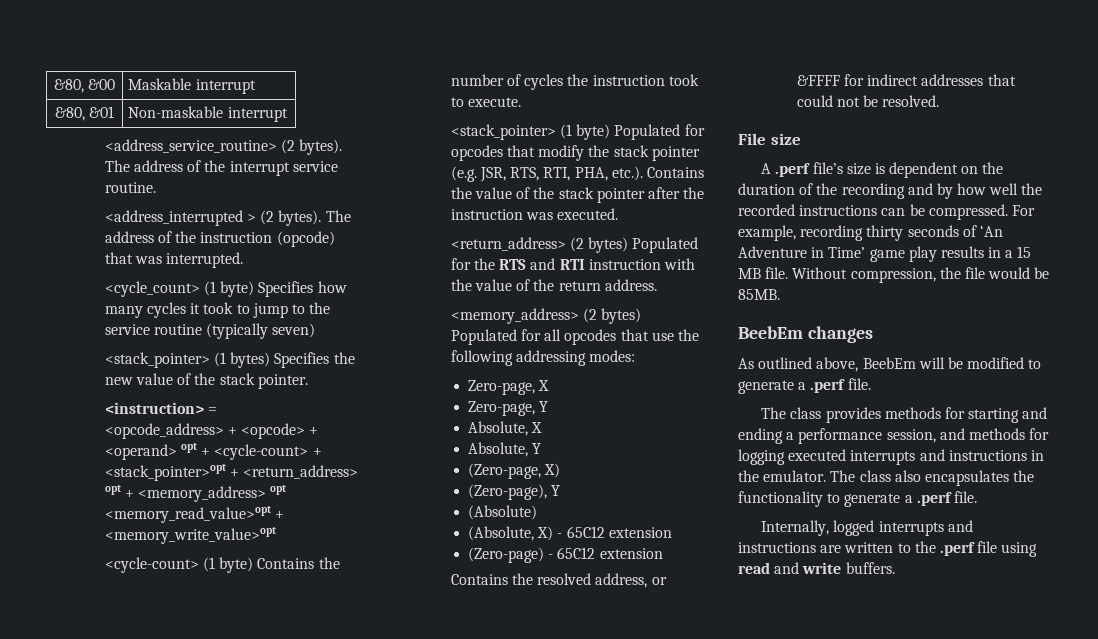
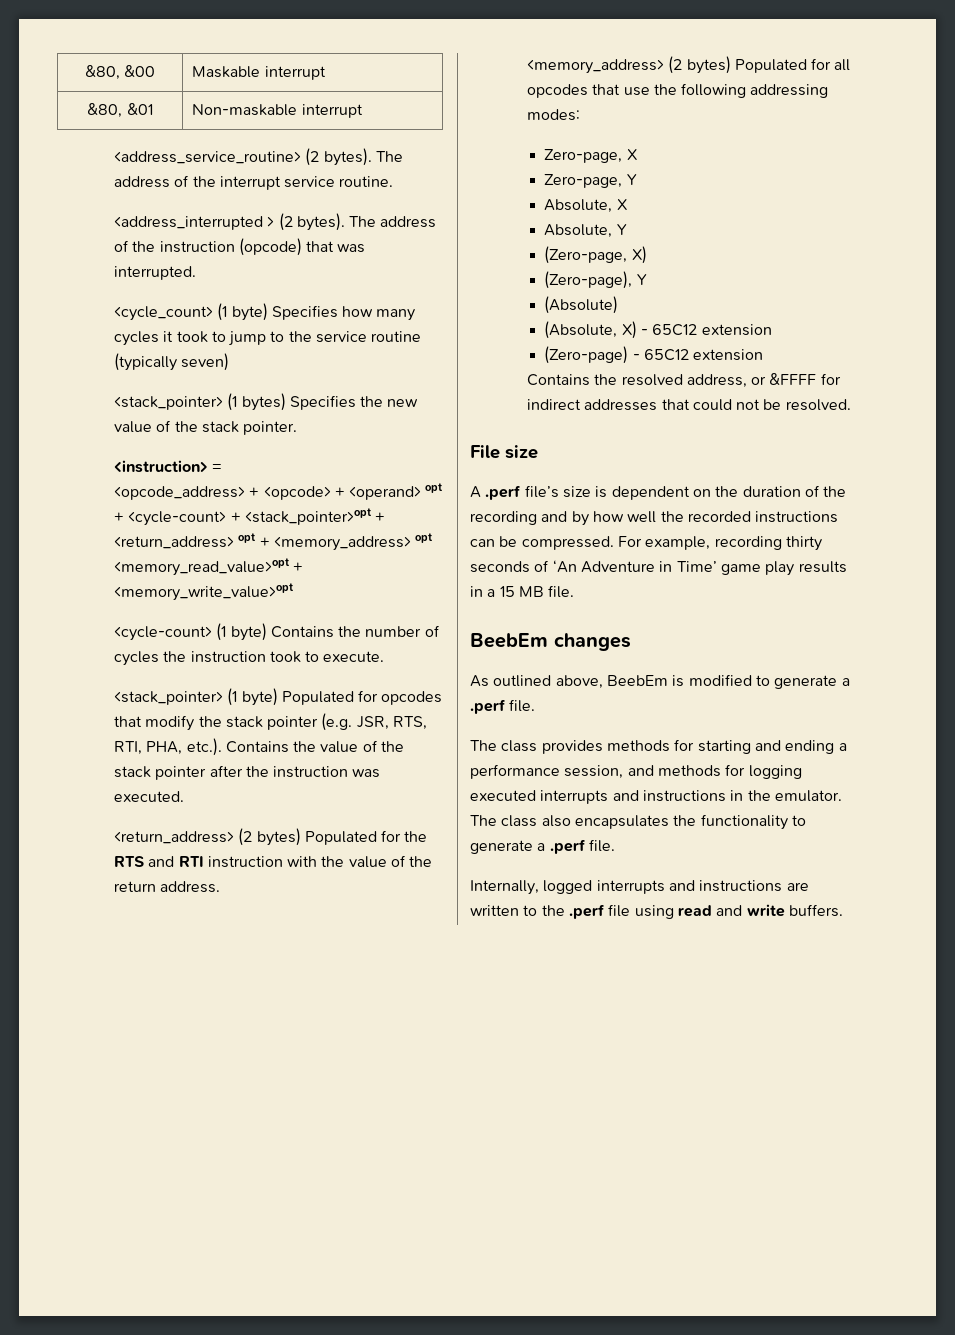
- Without compression, the file would be 85MB.
- As outlined above, BeebEm will be modified to generate a .perf file.
+ As outlined above, BeebEm is modified to generate a .perf file.

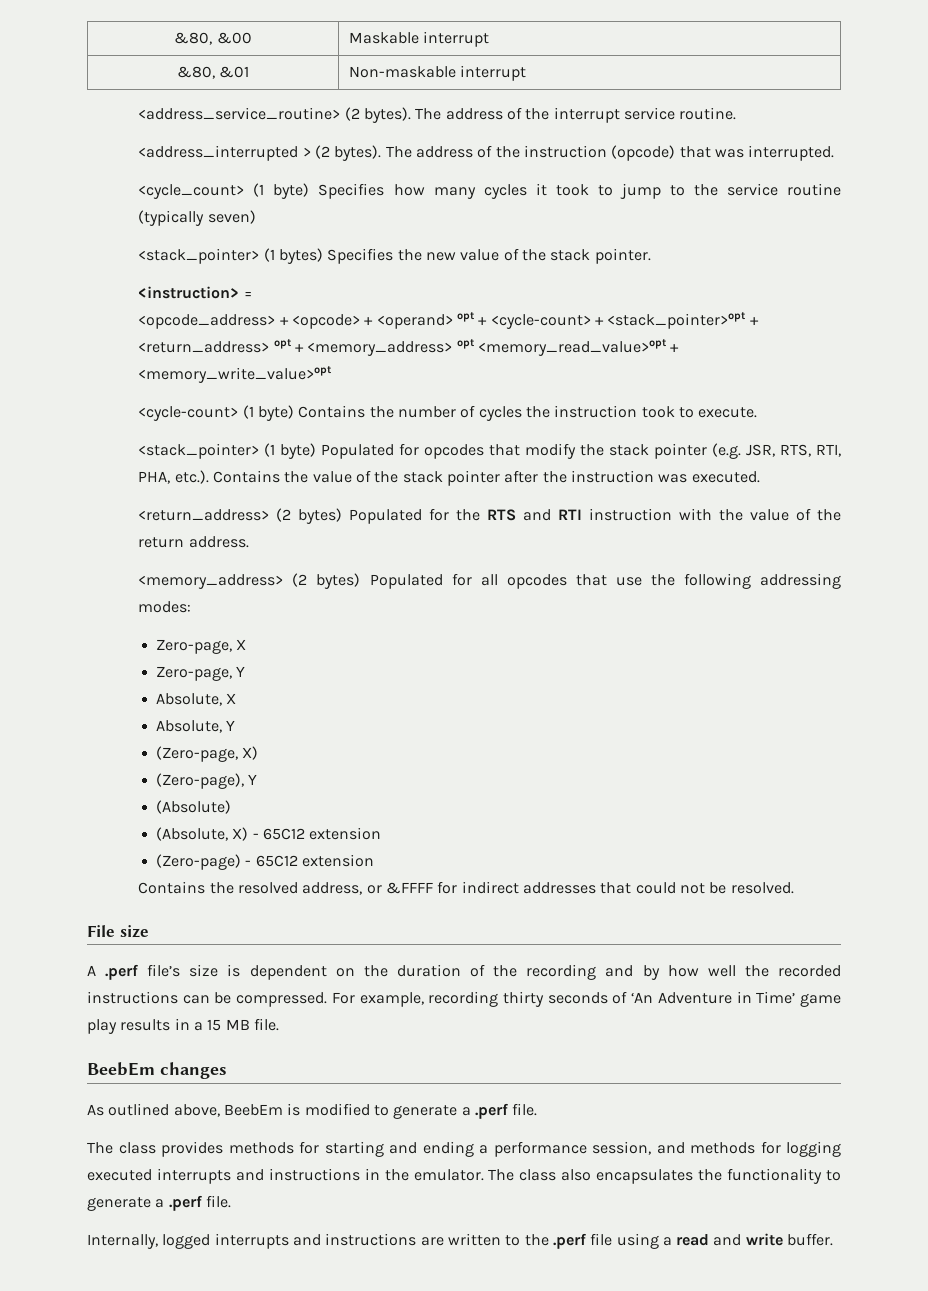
- Internally, logged interrupts and instructions are written to the .perf file using read and write buffers.
+ Internally, logged interrupts and instructions are written to the .perf file using a read and write buffer.

